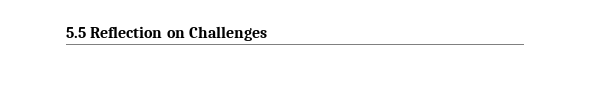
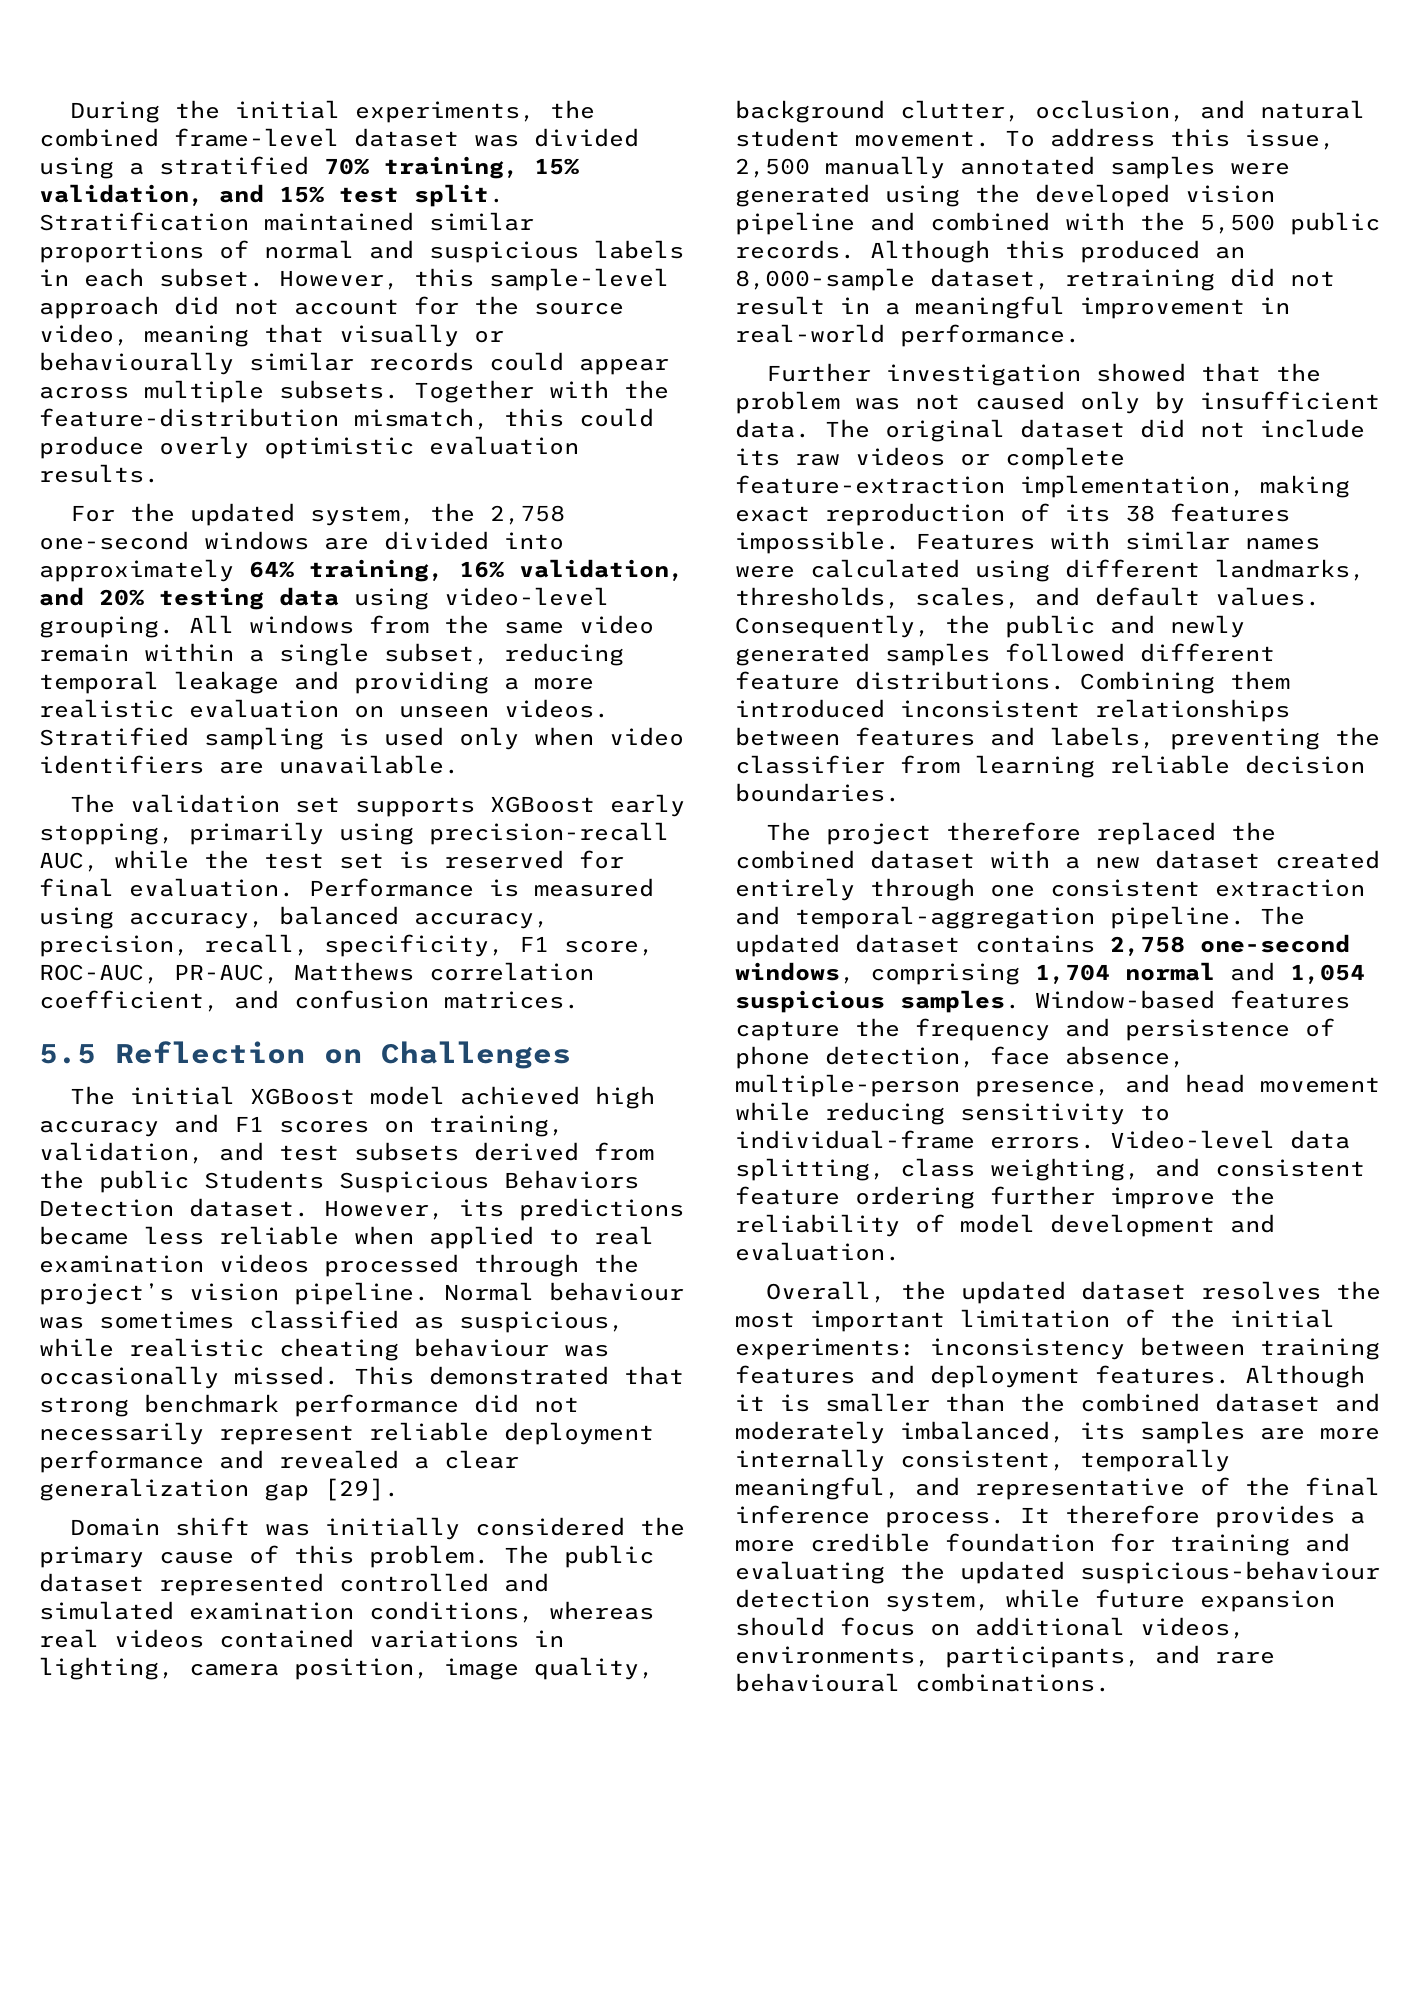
+ During the initial experiments, the combined frame-level dataset was divided using a stratified 70% training, 15% validation, and 15% test split. Stratification maintained similar proportions of normal and suspicious labels in each subset. However, this sample-level approach did not account for the source video, meaning that visually or behaviourally similar records could appear across multiple subsets. Together with the feature-distribution mismatch, this could produce overly optimistic evaluation results.
+ For the updated system, the 2,758 one-second windows are divided into approximately 64% training, 16% validation, and 20% testing data using video-level grouping. All windows from the same video remain within a single subset, reducing temporal leakage and providing a more realistic evaluation on unseen videos. Stratified sampling is used only when video identifiers are unavailable.
+ The validation set supports XGBoost early stopping, primarily using precision-recall AUC, while the test set is reserved for final evaluation. Performance is measured using accuracy, balanced accuracy, precision, recall, specificity, F1 score, ROC-AUC, PR-AUC, Matthews correlation coefficient, and confusion matrices.
  5.5 Reflection on Challenges
+ The initial XGBoost model achieved high accuracy and F1 scores on training, validation, and test subsets derived from the public Students Suspicious Behaviors Detection dataset. However, its predictions became less reliable when applied to real examination videos processed through the project’s vision pipeline. Normal behaviour was sometimes classified as suspicious, while realistic cheating behaviour was occasionally missed. This demonstrated that strong benchmark performance did not necessarily represent reliable deployment performance and revealed a clear generalization gap [29].
+ Domain shift was initially considered the primary cause of this problem. The public dataset represented controlled and simulated examination conditions, whereas real videos contained variations in lighting, camera position, image quality, background clutter, occlusion, and natural student movement. To address this issue, 2,500 manually annotated samples were generated using the developed vision pipeline and combined with the 5,500 public records. Although this produced an 8,000-sample dataset, retraining did not result in a meaningful improvement in real-world performance.
+ Further investigation showed that the problem was not caused only by insufficient data. The original dataset did not include its raw videos or complete feature-extraction implementation, making exact reproduction of its 38 features impossible. Features with similar names were calculated using different landmarks, thresholds, scales, and default values. Consequently, the public and newly generated samples followed different feature distributions. Combining them introduced inconsistent relationships between features and labels, preventing the classifier from learning reliable decision boundaries.
+ The project therefore replaced the combined dataset with a new dataset created entirely through one consistent extraction and temporal-aggregation pipeline. The updated dataset contains 2,758 one-second windows, comprising 1,704 normal and 1,054 suspicious samples. Window-based features capture the frequency and persistence of phone detection, face absence, multiple-person presence, and head movement while reducing sensitivity to individual-frame errors. Video-level data splitting, class weighting, and consistent feature ordering further improve the reliability of model development and evaluation.
+ Overall, the updated dataset resolves the most important limitation of the initial experiments: inconsistency between training features and deployment features. Although it is smaller than the combined dataset and moderately imbalanced, its samples are more internally consistent, temporally meaningful, and representative of the final inference process. It therefore provides a more credible foundation for training and evaluating the updated suspicious-behaviour detection system, while future expansion should focus on additional videos, environments, participants, and rare behavioural combinations.

